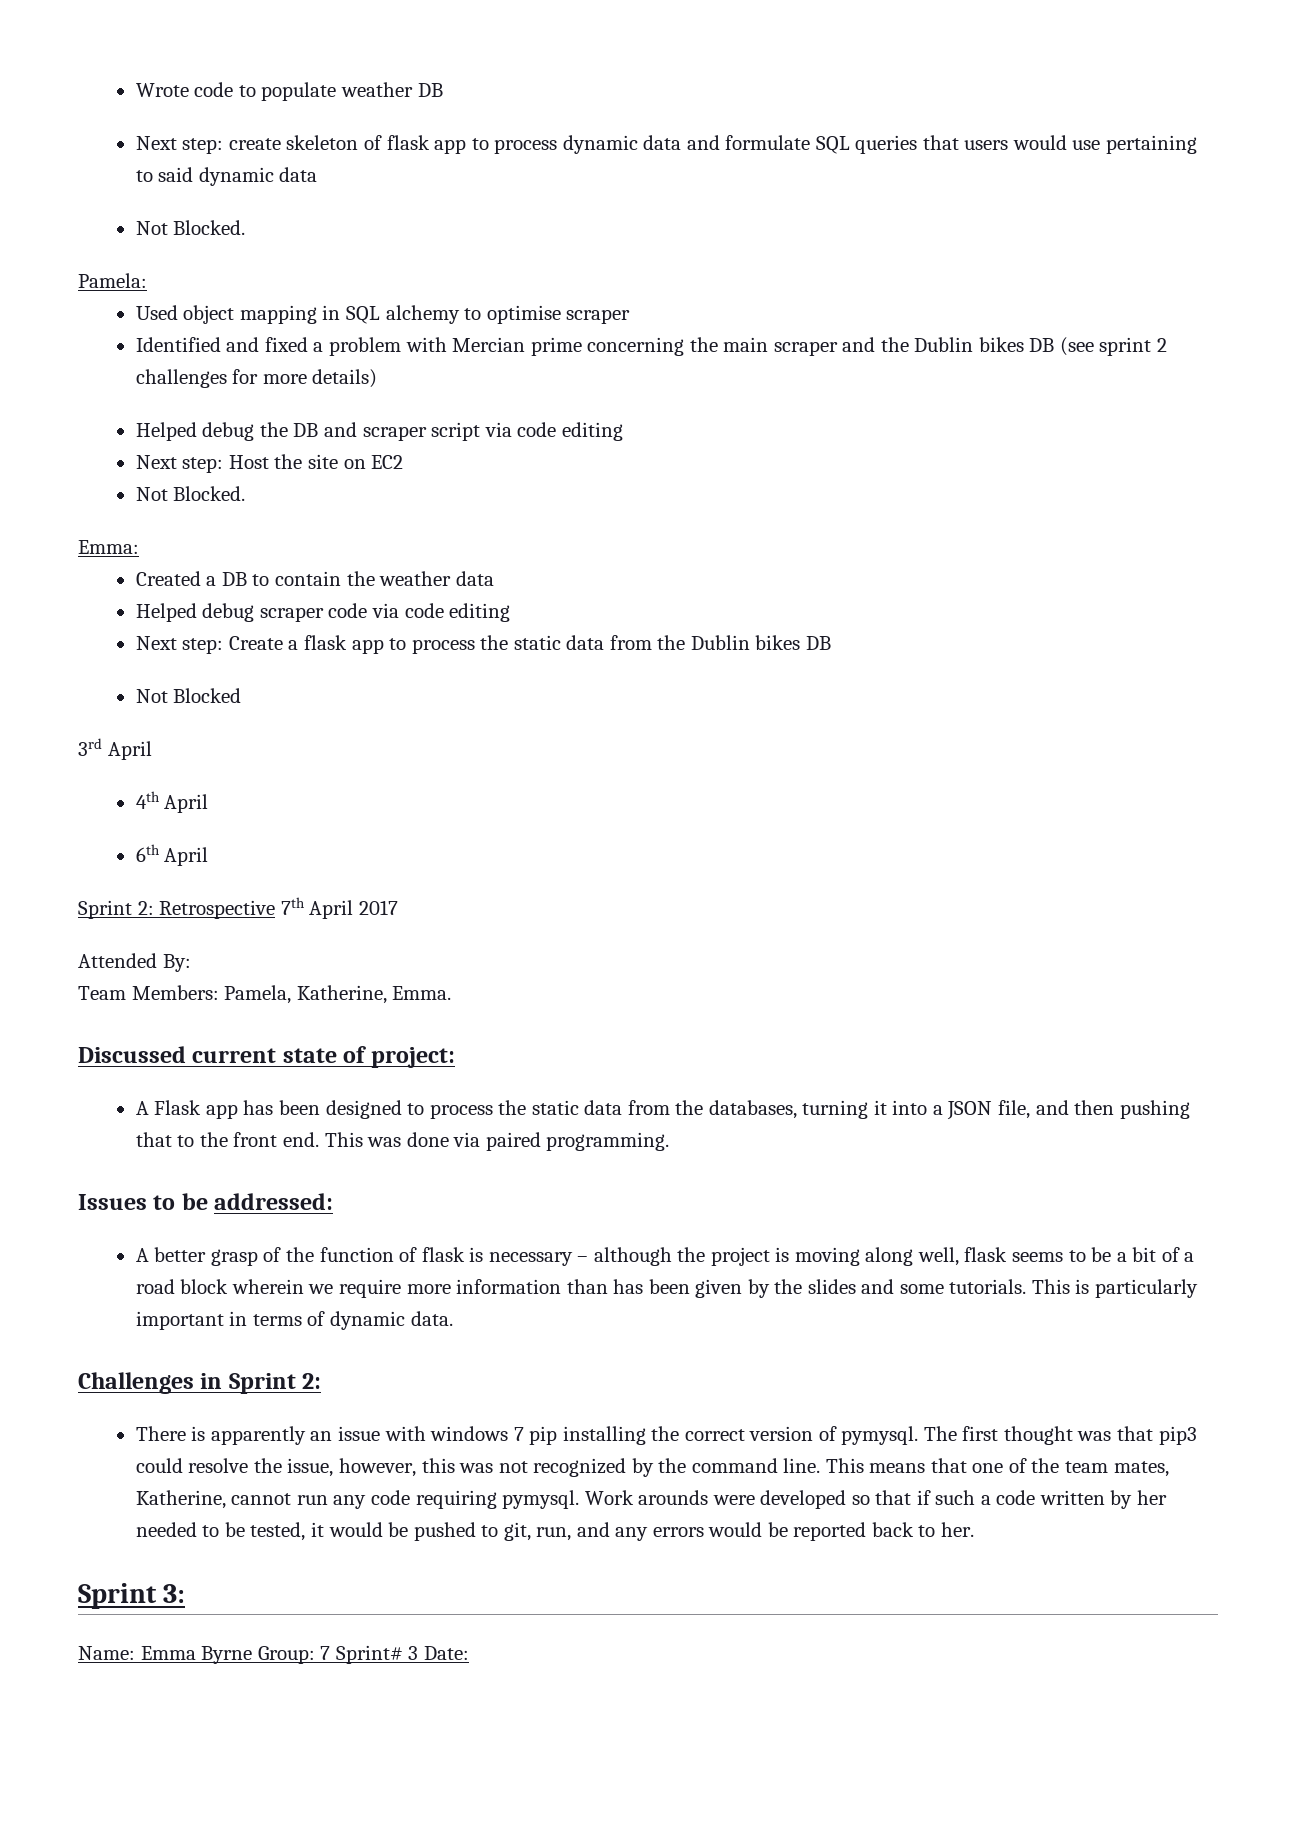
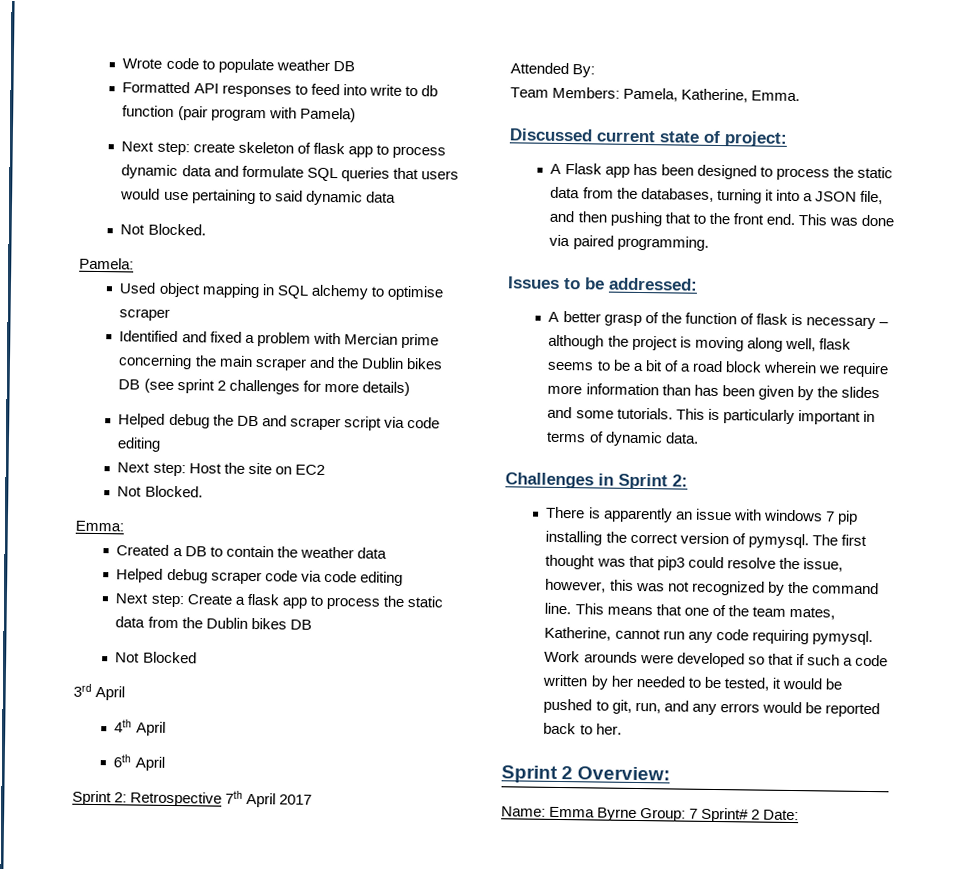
+ Formatted API responses to feed into write to db function (pair program with Pamela)
- Sprint 3:
+ Sprint 2 Overview:
- Name: Emma Byrne Group: 7 Sprint# 3 Date:
+ Name: Emma Byrne Group: 7 Sprint# 2 Date:

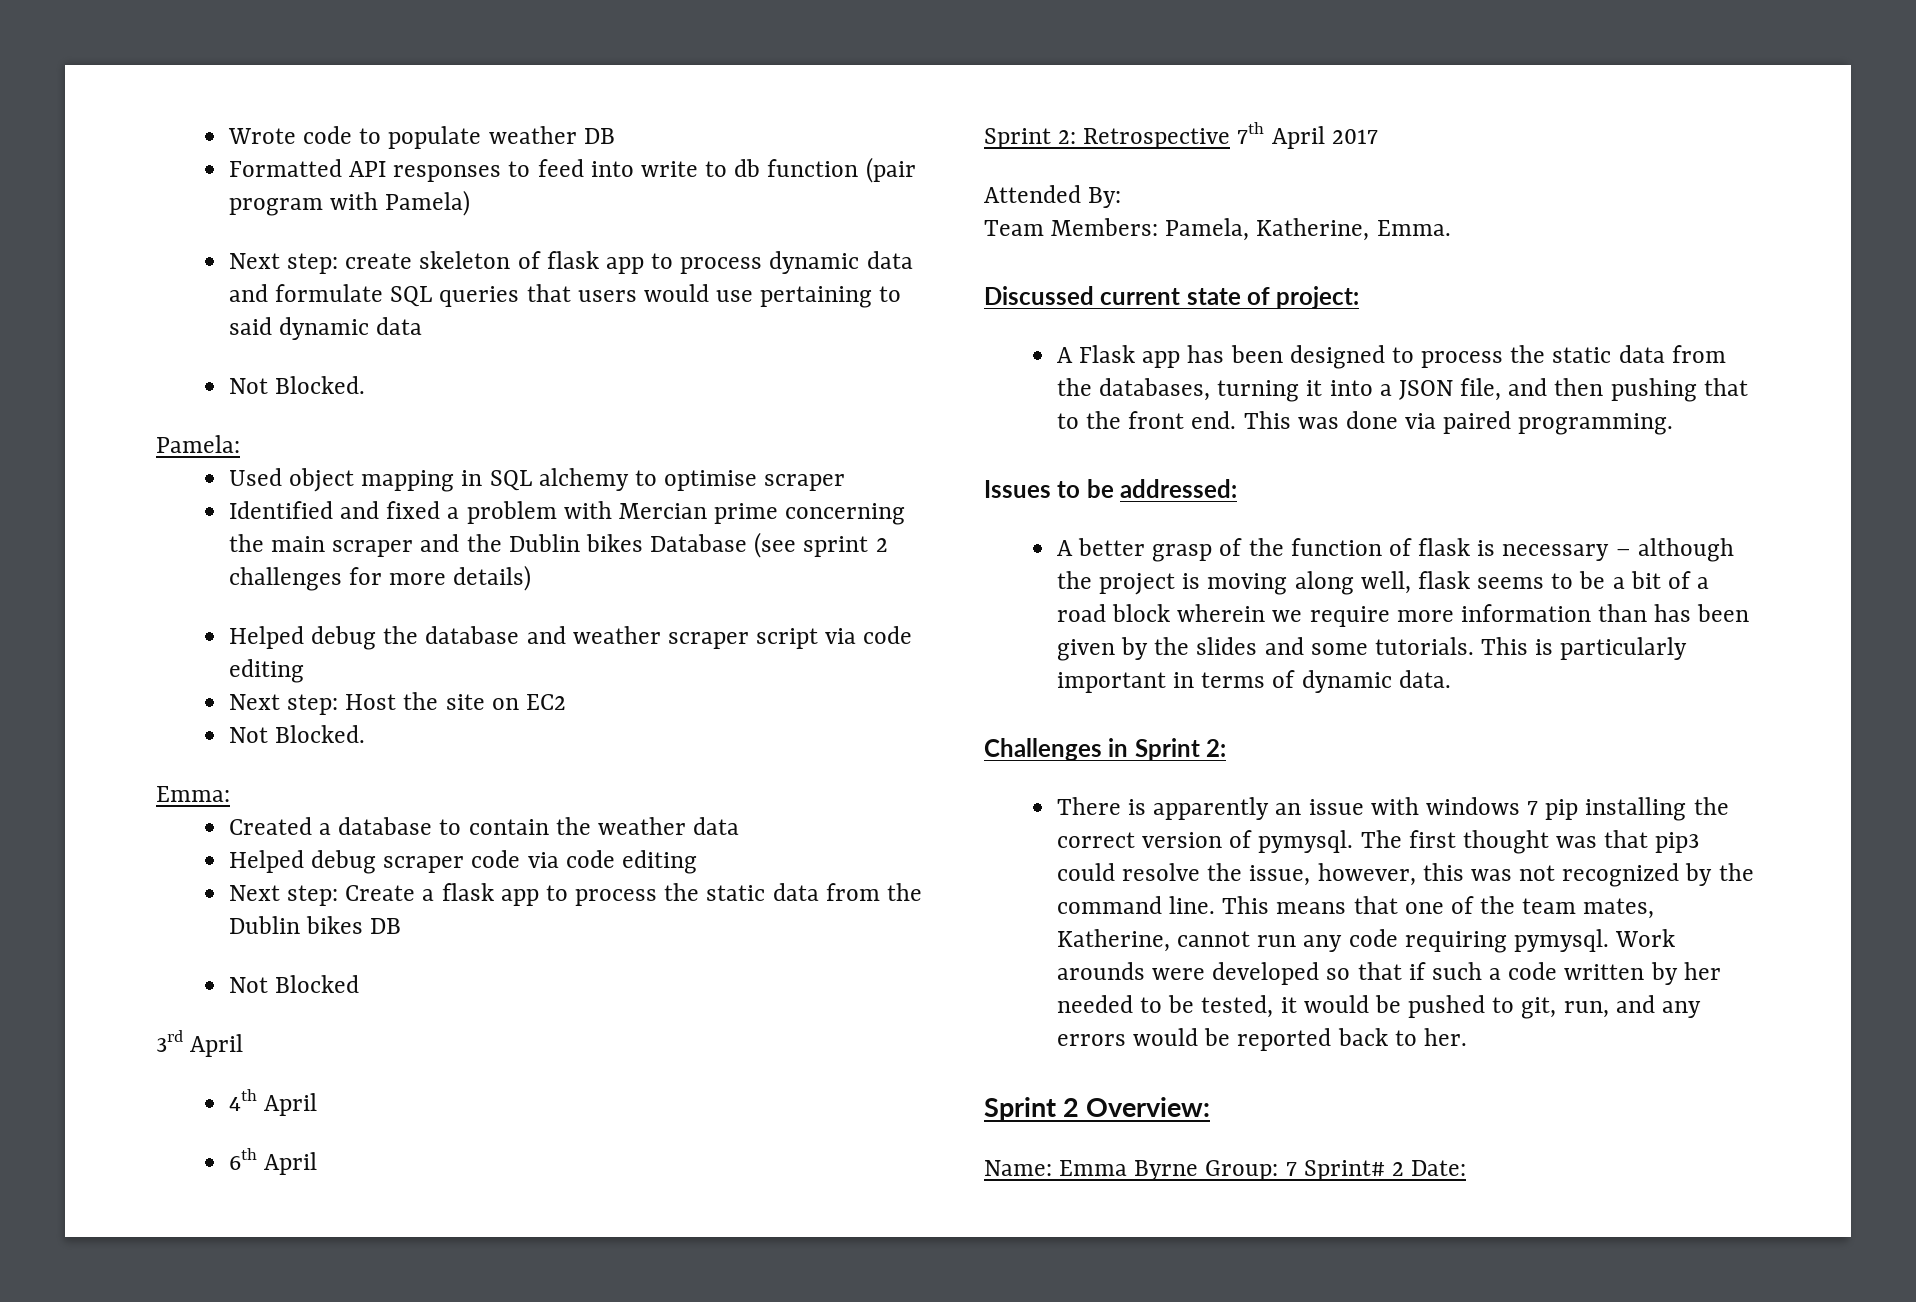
- Identified and fixed a problem with Mercian prime concerning the main scraper and the Dublin bikes DB (see sprint 2 challenges for more details)
+ Identified and fixed a problem with Mercian prime concerning the main scraper and the Dublin bikes Database (see sprint 2 challenges for more details)
- Helped debug the DB and scraper script via code editing
+ Helped debug the database and weather scraper script via code editing
- Created a DB to contain the weather data
+ Created a database to contain the weather data

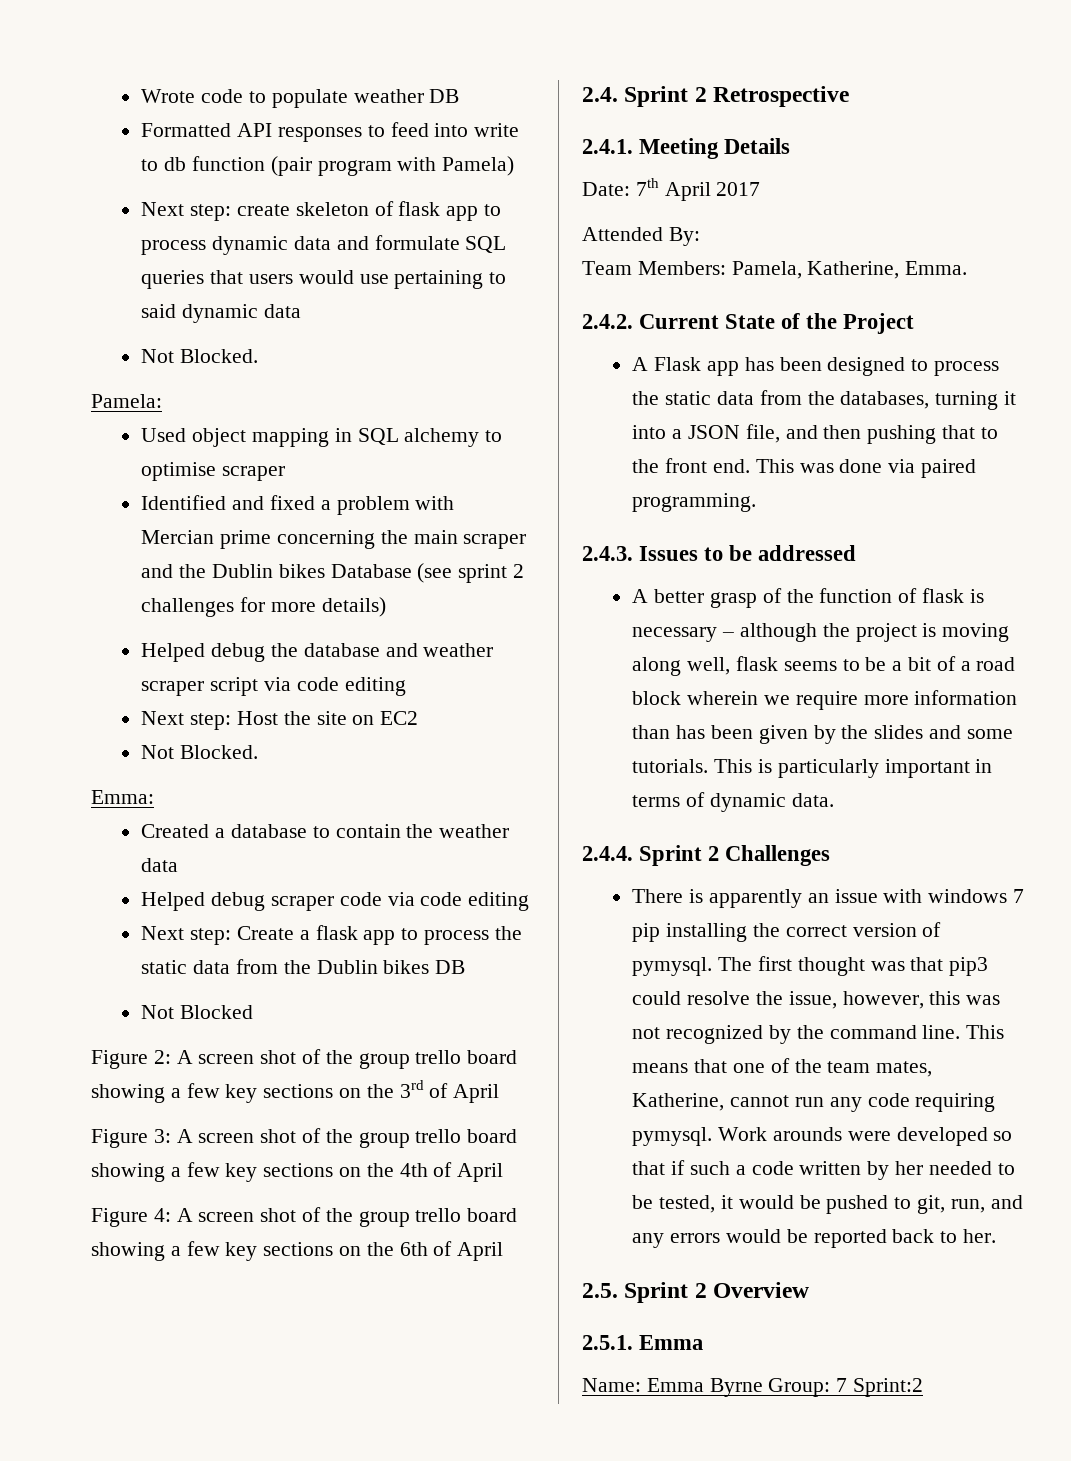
- 3rd April
- 4th April
- 6th April
- Sprint 2: Retrospective 7th April 2017
+ Figure 2: A screen shot of the group trello board showing a few key sections on the 3rd of April
+ Figure 3: A screen shot of the group trello board showing a few key sections on the 4th of April
+ Figure 4: A screen shot of the group trello board showing a few key sections on the 6th of April
+ 2.4. Sprint 2 Retrospective
+ 2.4.1. Meeting Details
+ Date: 7th April 2017
- Discussed current state of project:
+ 2.4.2. Current State of the Project
- Issues to be addressed:
+ 2.4.3. Issues to be addressed
- Challenges in Sprint 2:
+ 2.4.4. Sprint 2 Challenges
- Sprint 2 Overview:
+ 2.5. Sprint 2 Overview
+ 2.5.1. Emma
- Name: Emma Byrne Group: 7 Sprint# 2 Date:
+ Name: Emma Byrne Group: 7 Sprint:2

